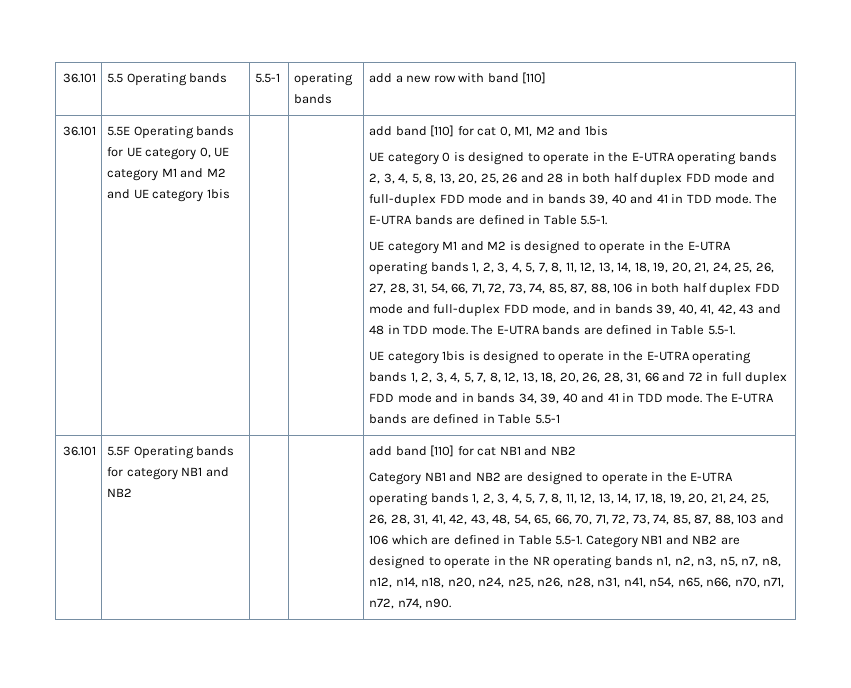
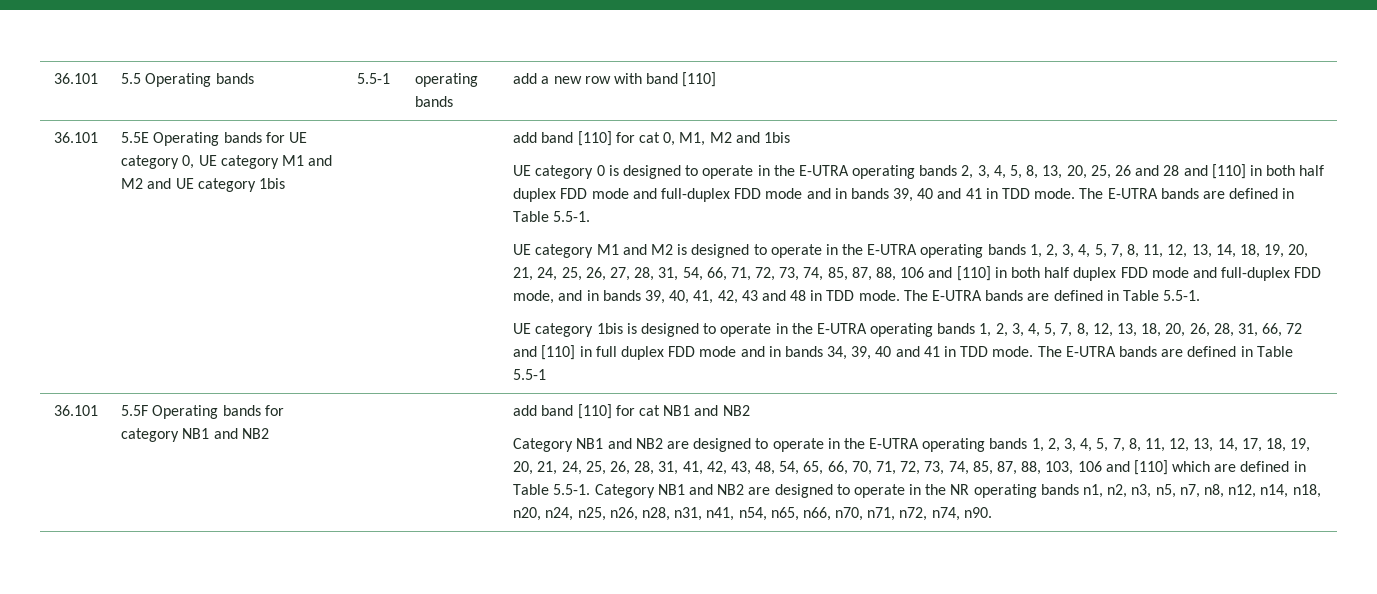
- UE category 0 is designed to operate in the E-UTRA operating bands 2, 3, 4, 5, 8, 13, 20, 25, 26 and 28 in both half duplex FDD mode and full-duplex FDD mode and in bands 39, 40 and 41 in TDD mode.
+ UE category 0 is designed to operate in the E-UTRA operating bands 2, 3, 4, 5, 8, 13, 20, 25, 26 and 28 and [110] in both half duplex FDD mode and full-duplex FDD mode and in bands 39, 40 and 41 in TDD mode.
- UE category M1 and M2 is designed to operate in the E-UTRA operating bands 1, 2, 3, 4, 5, 7, 8, 11, 12, 13, 14, 18, 19, 20, 21, 24, 25, 26, 27, 28, 31, 54, 66, 71, 72, 73, 74, 85, 87, 88, 106 in both half duplex FDD mode and full-duplex FDD mode, and in bands 39, 40, 41, 42, 43 and 48 in TDD mode.
+ UE category M1 and M2 is designed to operate in the E-UTRA operating bands 1, 2, 3, 4, 5, 7, 8, 11, 12, 13, 14, 18, 19, 20, 21, 24, 25, 26, 27, 28, 31, 54, 66, 71, 72, 73, 74, 85, 87, 88, 106 and [110] in both half duplex FDD mode and full-duplex FDD mode, and in bands 39, 40, 41, 42, 43 and 48 in TDD mode.
- UE category 1bis is designed to operate in the E-UTRA operating bands 1, 2, 3, 4, 5, 7, 8, 12, 13, 18, 20, 26, 28, 31, 66 and 72 in full duplex FDD mode and in bands 34, 39, 40 and 41 in TDD mode.
+ UE category 1bis is designed to operate in the E-UTRA operating bands 1, 2, 3, 4, 5, 7, 8, 12, 13, 18, 20, 26, 28, 31, 66, 72 and [110] in full duplex FDD mode and in bands 34, 39, 40 and 41 in TDD mode.
- Category NB1 and NB2 are designed to operate in the E-UTRA operating bands 1, 2, 3, 4, 5, 7, 8, 11, 12, 13, 14, 17, 18, 19, 20, 21, 24, 25, 26, 28, 31, 41, 42, 43, 48, 54, 65, 66, 70, 71, 72, 73, 74, 85, 87, 88, 103 and 106 which are defined in Table 5.5-1. Category NB1 and NB2 are designed to operate in the NR operating bands n1, n2, n3, n5, n7, n8, n12, n14, n18, n20, n24, n25, n26, n28, n31, n41, n54, n65, n66, n70, n71, n72, n74, n90.
+ Category NB1 and NB2 are designed to operate in the E-UTRA operating bands 1, 2, 3, 4, 5, 7, 8, 11, 12, 13, 14, 17, 18, 19, 20, 21, 24, 25, 26, 28, 31, 41, 42, 43, 48, 54, 65, 66, 70, 71, 72, 73, 74, 85, 87, 88, 103, 106 and [110] which are defined in Table 5.5-1. Category NB1 and NB2 are designed to operate in the NR operating bands n1, n2, n3, n5, n7, n8, n12, n14, n18, n20, n24, n25, n26, n28, n31, n41, n54, n65, n66, n70, n71, n72, n74, n90.

